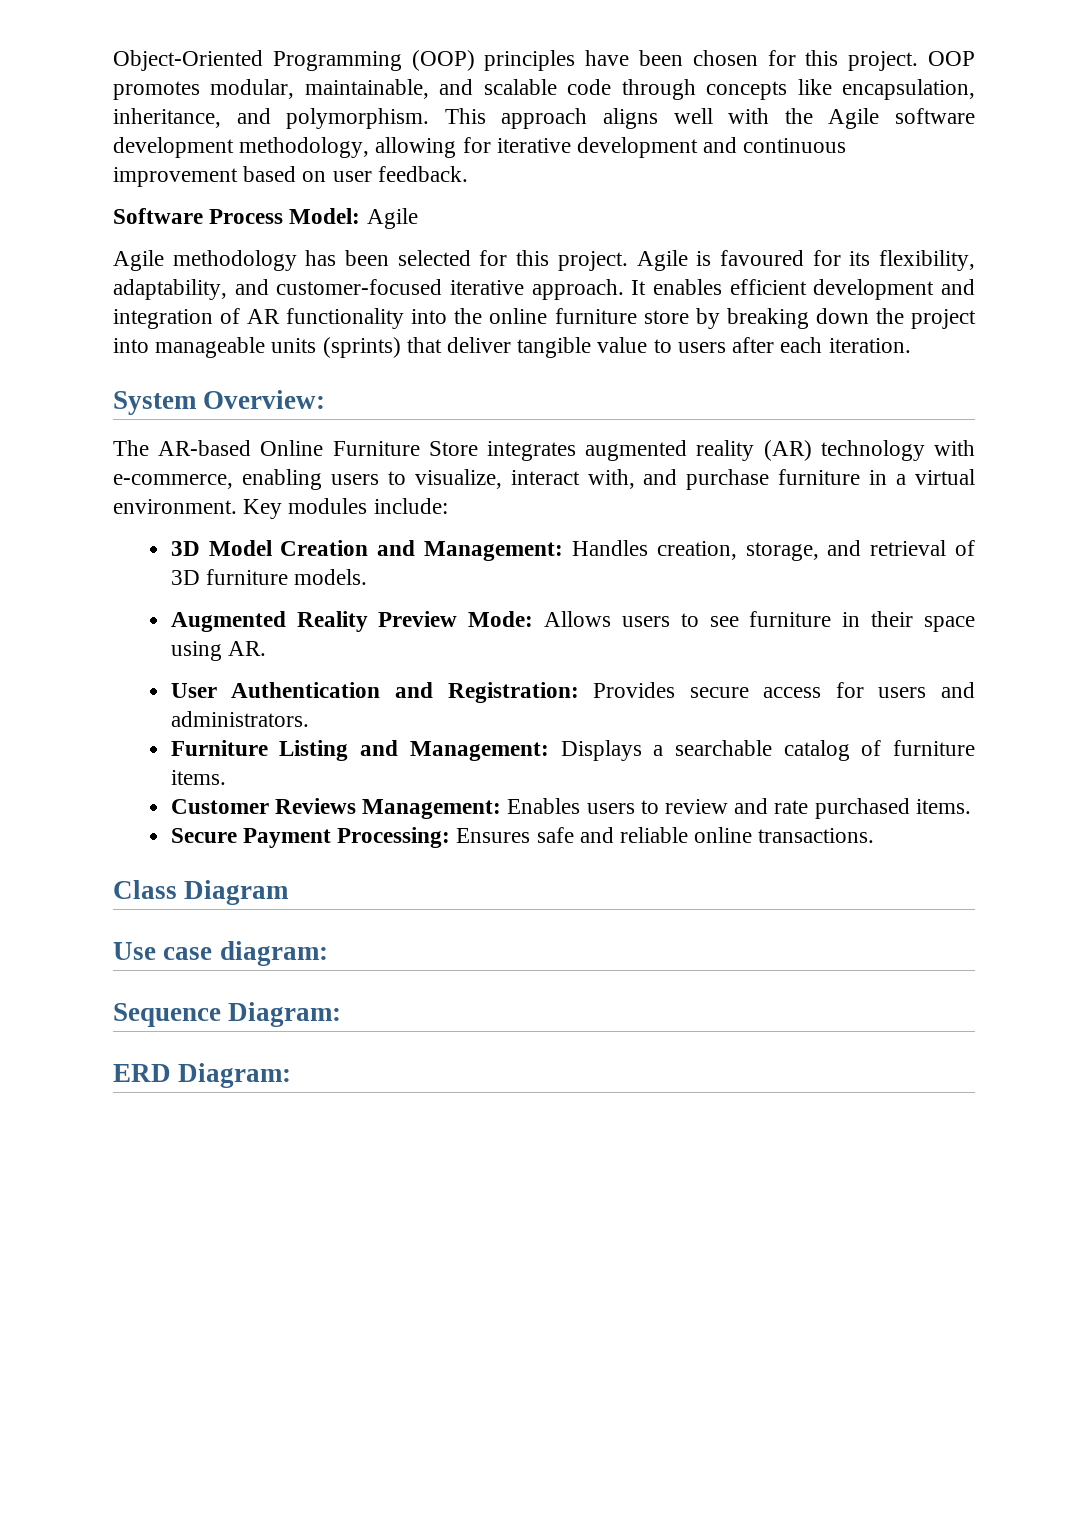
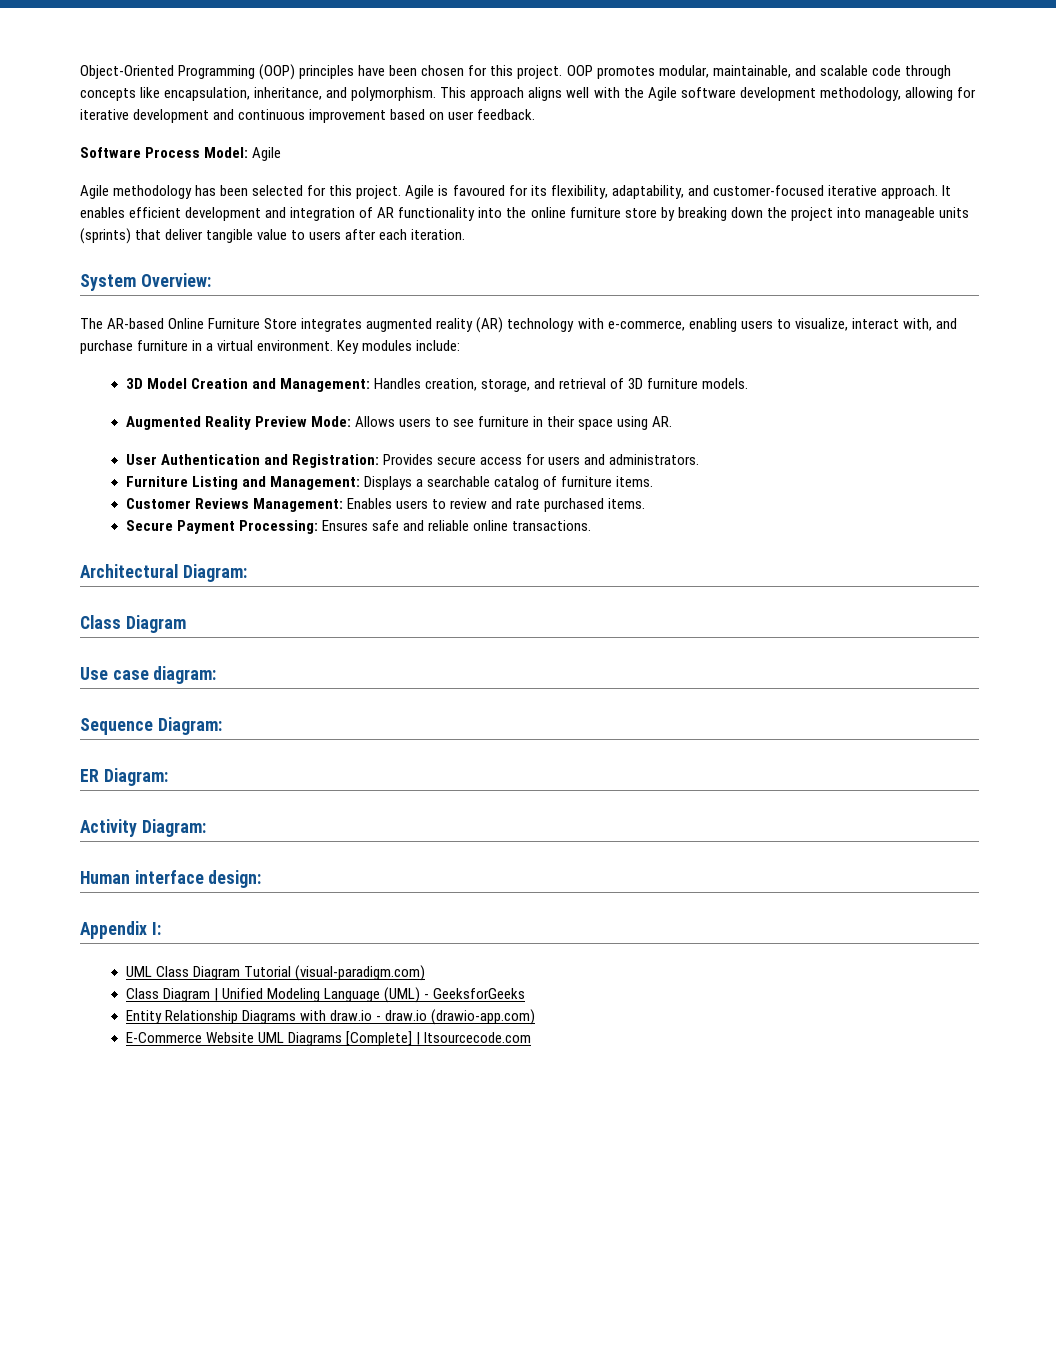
+ Architectural Diagram:
- ERD Diagram:
+ ER Diagram:
+ Activity Diagram:
+ Human interface design:
+ Appendix I:
+ UML Class Diagram Tutorial (visual-paradigm.com)
+ Class Diagram | Unified Modeling Language (UML) - GeeksforGeeks
+ Entity Relationship Diagrams with draw.io - draw.io (drawio-app.com)
+ E-Commerce Website UML Diagrams [Complete] | Itsourcecode.com

